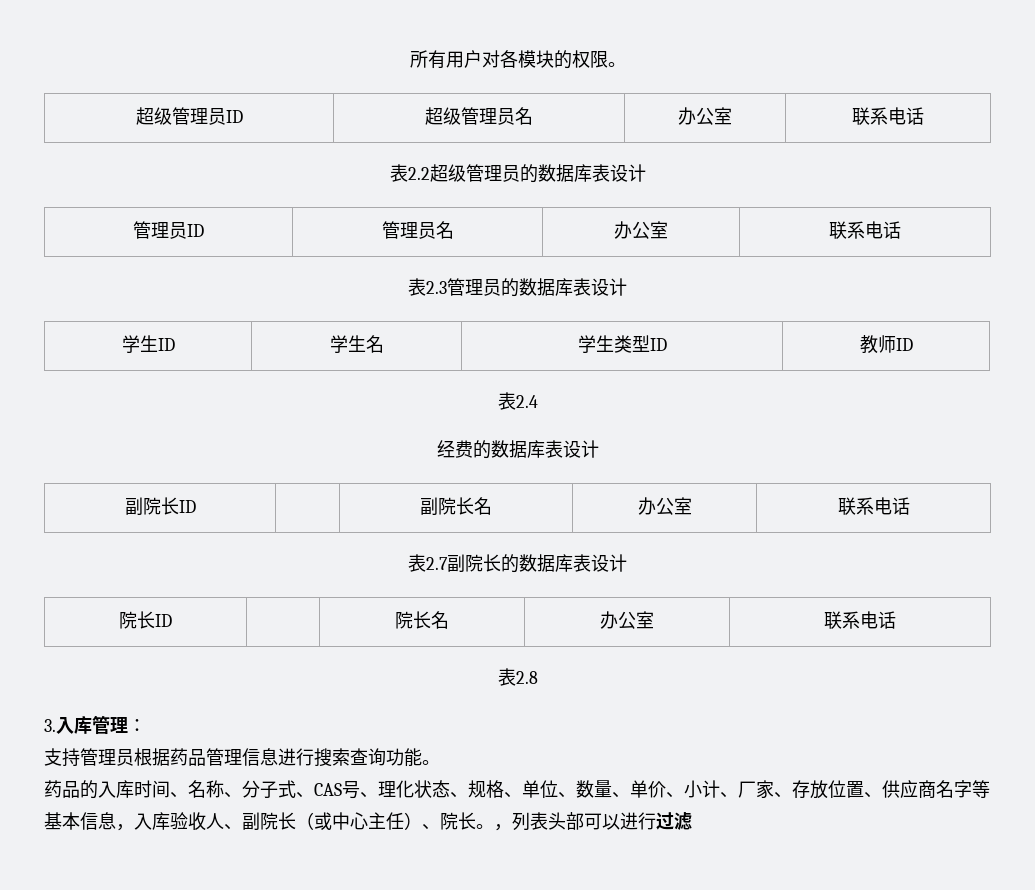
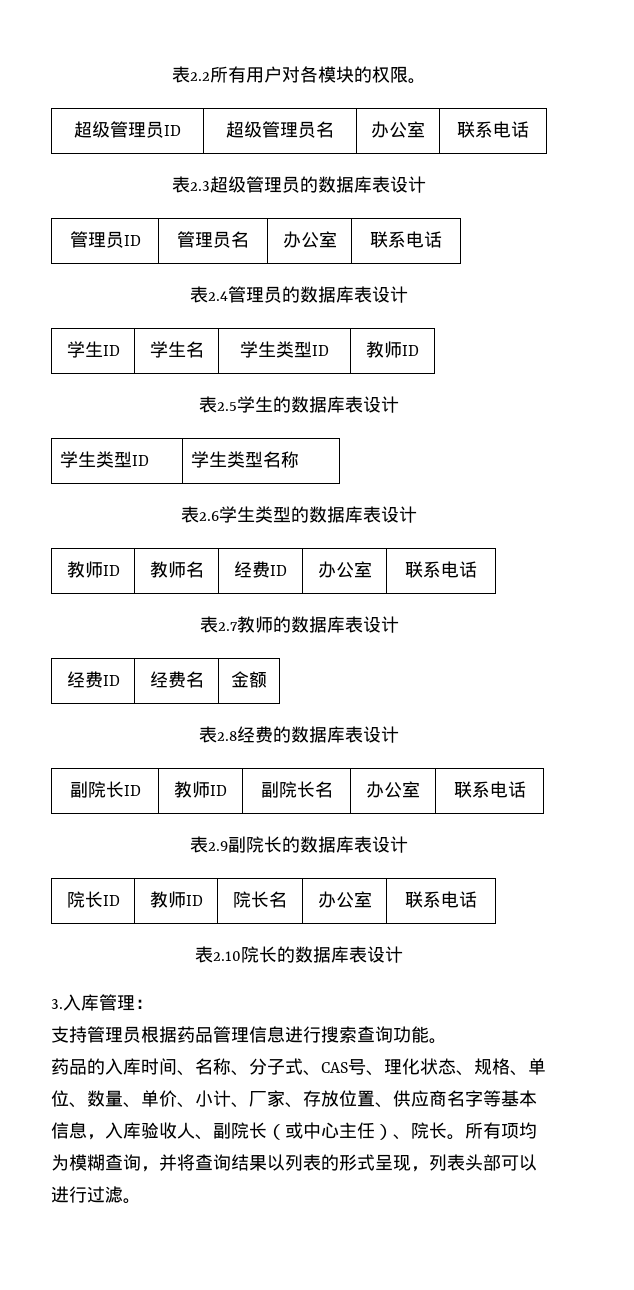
- 所有用户对各模块的权限。
+ 表2.2所有用户对各模块的权限。
- 表2.2超级管理员的数据库表设计
+ 表2.3超级管理员的数据库表设计
- 表2.3管理员的数据库表设计
+ 表2.4管理员的数据库表设计
- 表2.4
- 经费的数据库表设计
+ 表2.5学生的数据库表设计
+ 学生类型ID | 学生类型名称
+ 表2.6学生类型的数据库表设计
+ 教师ID | 教师名 | 经费ID | 办公室 | 联系电话
+ 表2.7教师的数据库表设计
+ 经费ID | 经费名 | 金额
+ 表2.8经费的数据库表设计
- 副院长ID | | 副院长名 | 办公室 | 联系电话
+ 副院长ID | 教师ID | 副院长名 | 办公室 | 联系电话
- 表2.7副院长的数据库表设计
+ 表2.9副院长的数据库表设计
- 院长ID | | 院长名 | 办公室 | 联系电话
- 表2.8
+ 院长ID | 教师ID | 院长名 | 办公室 | 联系电话
+ 表2.10院长的数据库表设计
- ，列表头部可以进行过滤
+ 所有项均为模糊查询，并将查询结果以列表的形式呈现，列表头部可以进行过滤。

